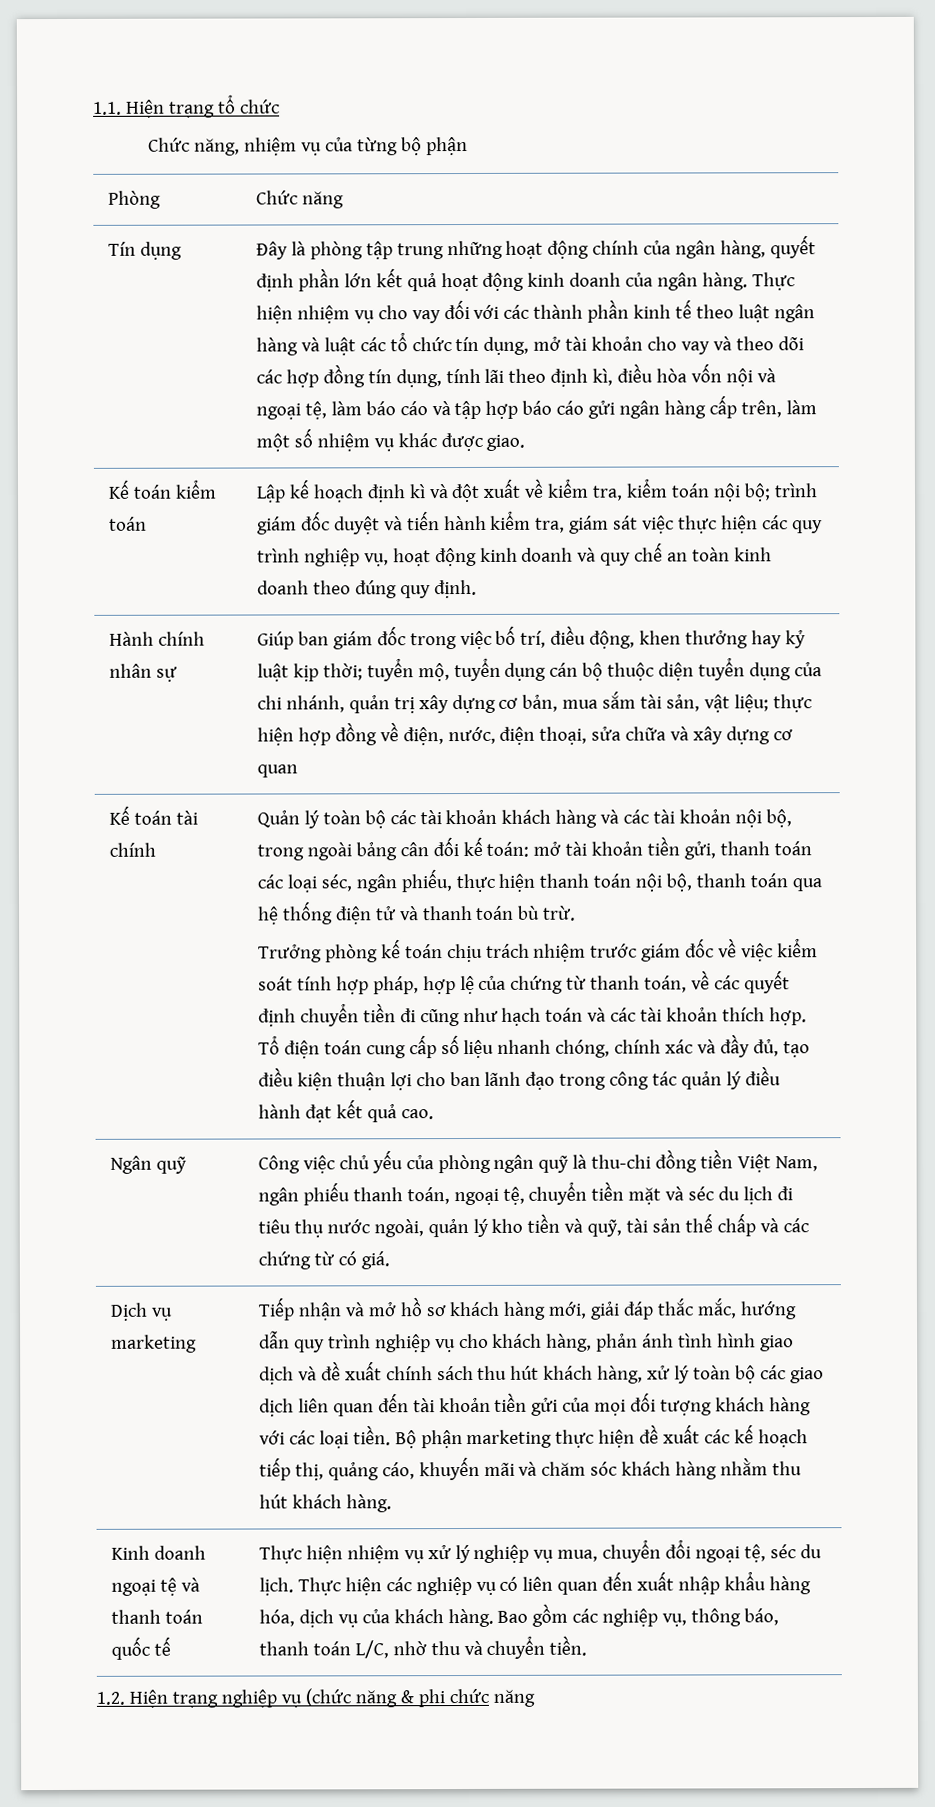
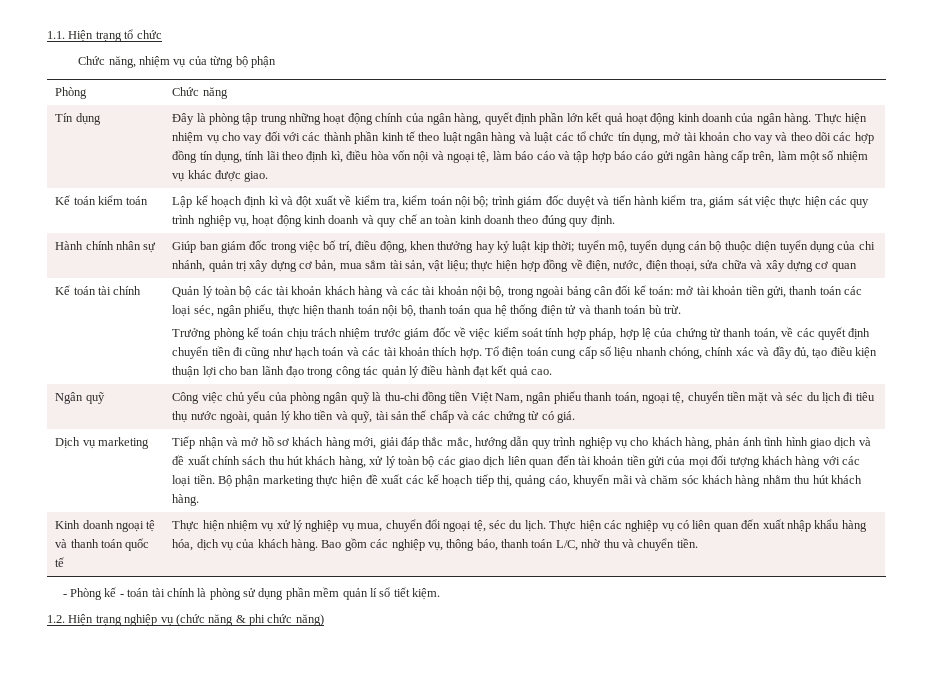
+ - Phòng kế - toán tài chính là phòng sử dụng phần mềm quản lí sổ tiết kiệm.
- 1.2. Hiện trạng nghiệp vụ (chức năng & phi chức năng
+ 1.2. Hiện trạng nghiệp vụ (chức năng & phi chức năng)

